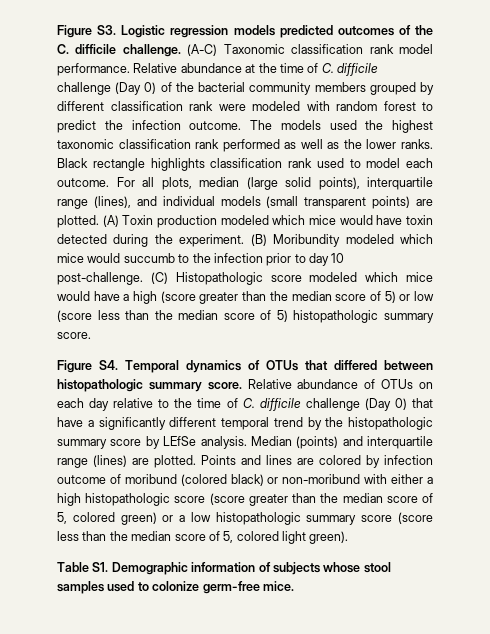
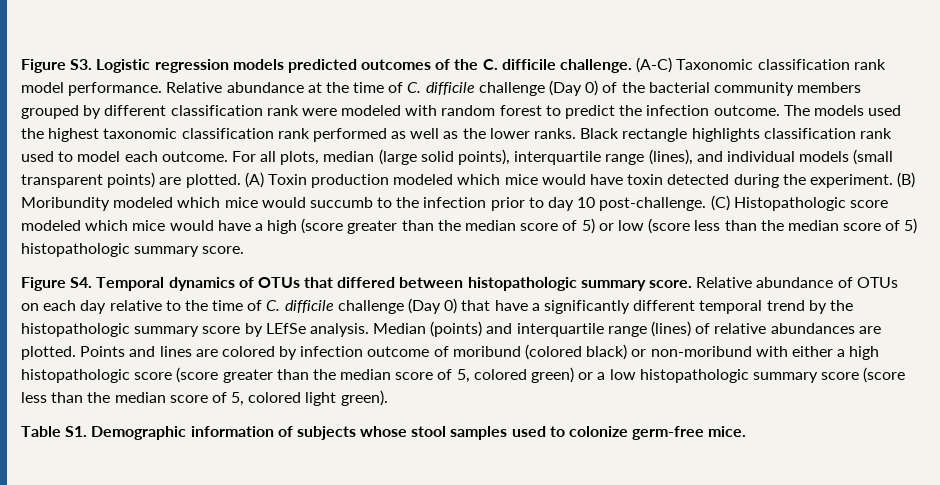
- Median (points) and interquartile range (lines) are plotted.
+ Median (points) and interquartile range (lines) of relative abundances are plotted.

